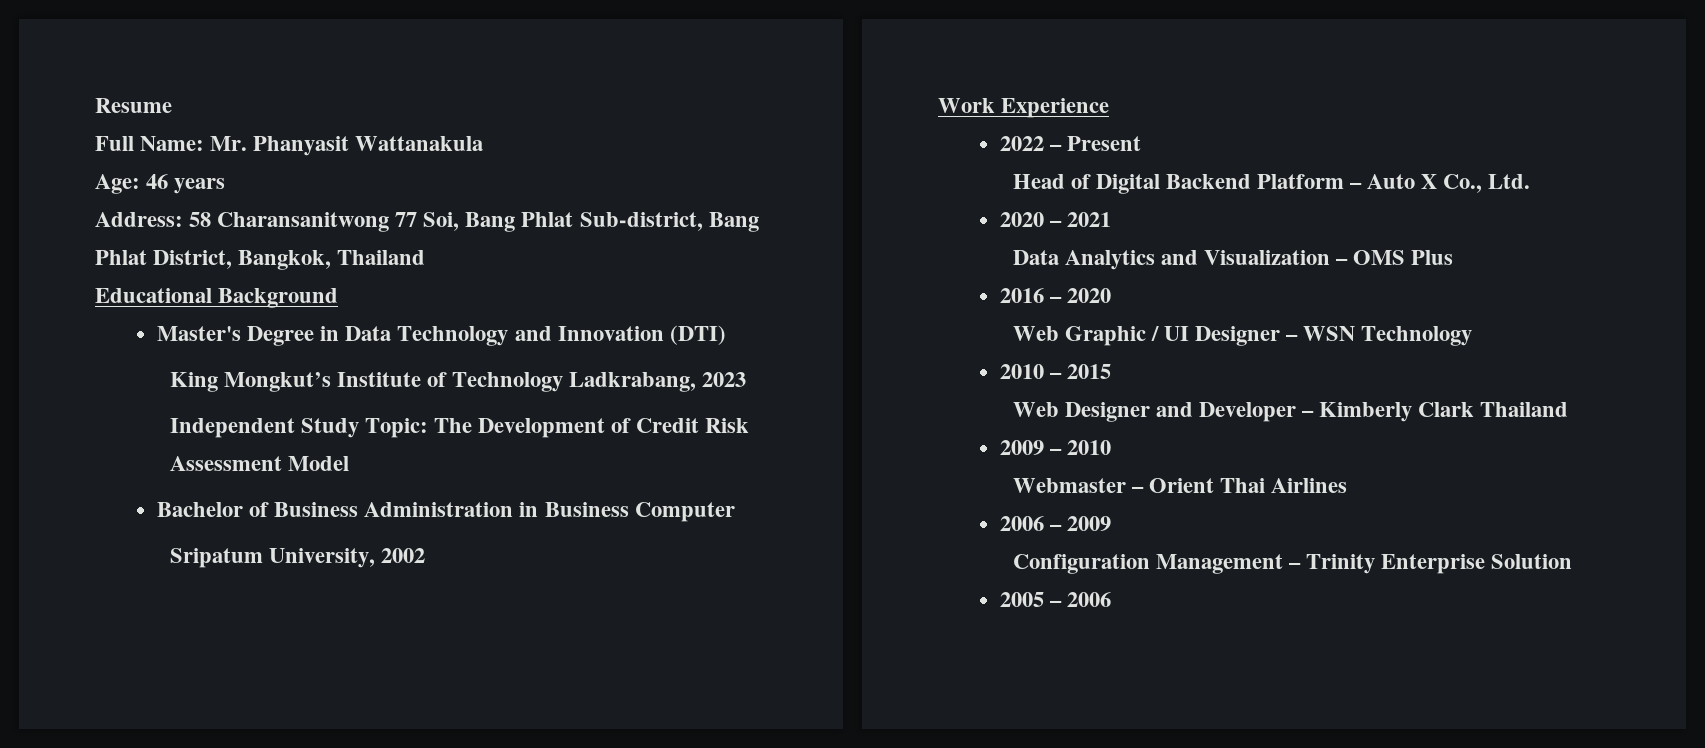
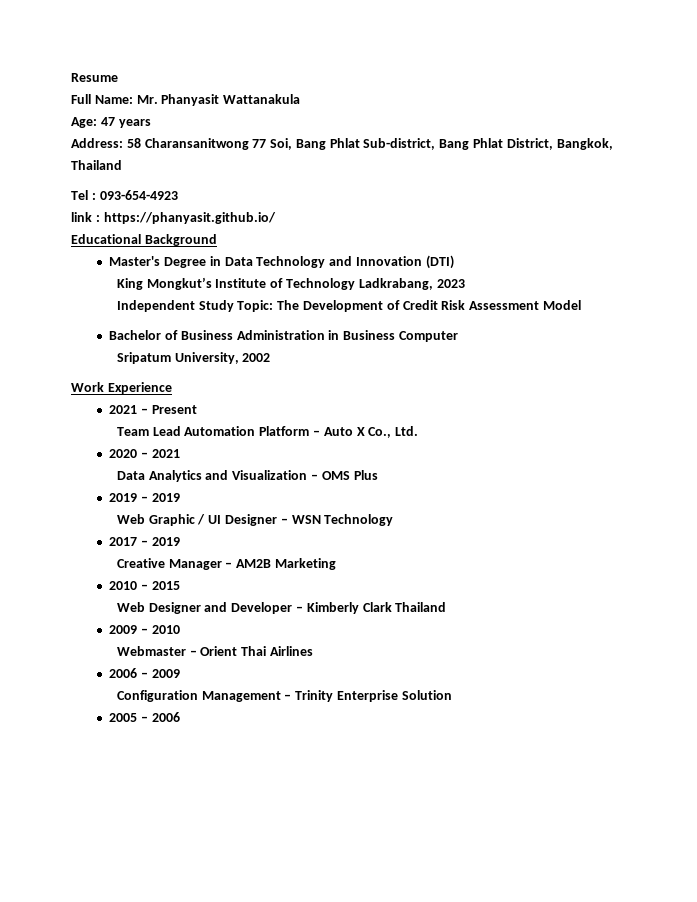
- Age: 46 years
+ Age: 47 years
+ Tel : 093-654-4923
+ link : https://phanyasit.github.io/
- 2022 – Present
+ 2021 – Present
- Head of Digital Backend Platform – Auto X Co., Ltd.
+ Team Lead Automation Platform – Auto X Co., Ltd.
- 2016 – 2020
+ 2019 – 2019
+ 2017 – 2019
+ Creative Manager – AM2B Marketing

